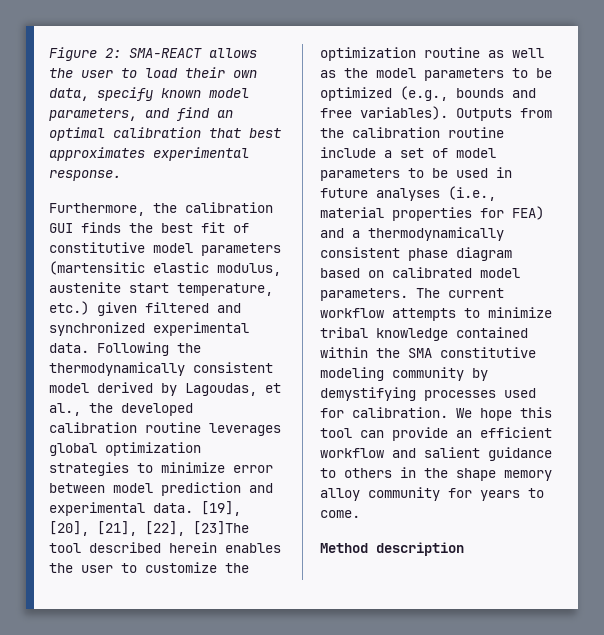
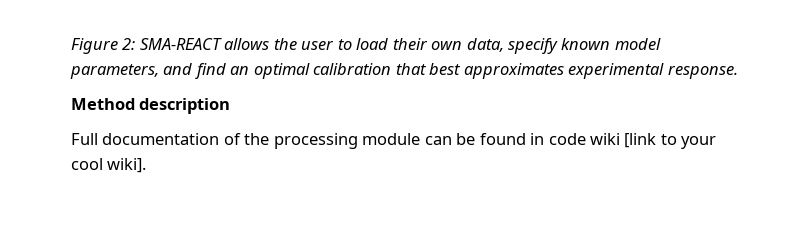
- Furthermore, the calibration GUI finds the best fit of constitutive model parameters (martensitic elastic modulus, austenite start temperature, etc.) given filtered and synchronized experimental data. Following the thermodynamically consistent model derived by Lagoudas, et al., the developed calibration routine leverages global optimization strategies to minimize error between model prediction and experimental data. [19], [20], [21], [22], [23]The tool described herein enables the user to customize the optimization routine as well as the model parameters to be optimized (e.g., bounds and free variables). Outputs from the calibration routine include a set of model parameters to be used in future analyses (i.e., material properties for FEA) and a thermodynamically consistent phase diagram based on calibrated model parameters. The current workflow attempts to minimize tribal knowledge contained within the SMA constitutive modeling community by demystifying processes used for calibration. We hope this tool can provide an efficient workflow and salient guidance to others in the shape memory alloy community for years to come.
  Method description
+ Full documentation of the processing module can be found in code wiki [link to your cool wiki].

